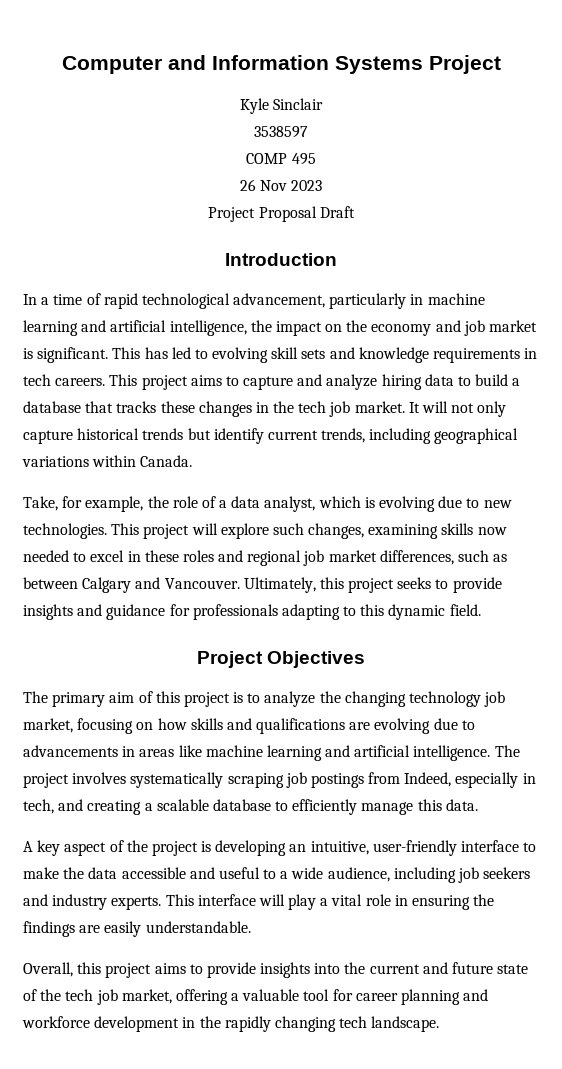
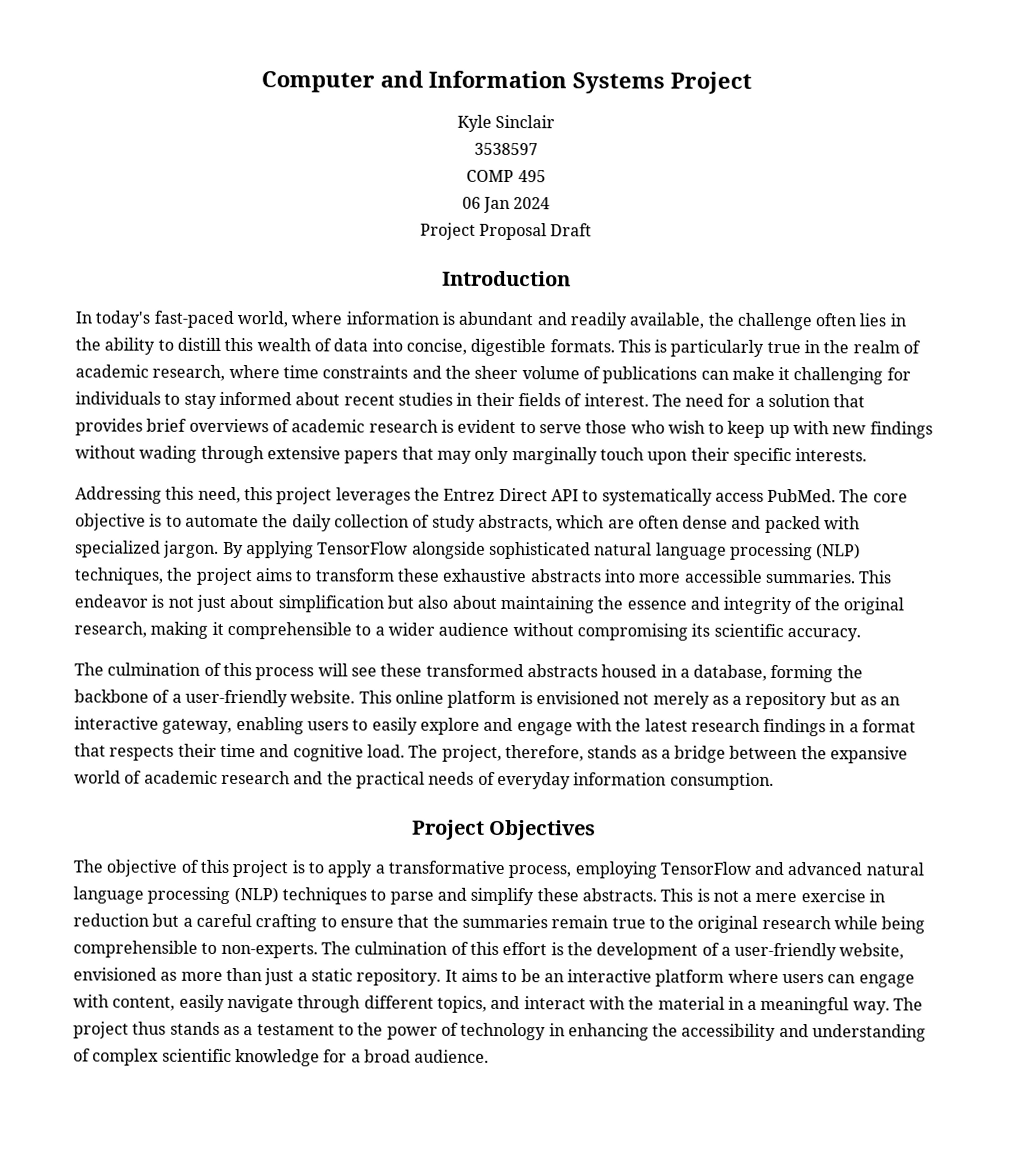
- 26 Nov 2023
+ 06 Jan 2024
- In a time of rapid technological advancement, particularly in machine learning and artificial intelligence, the impact on the economy and job market is significant. This has led to evolving skill sets and knowledge requirements in tech careers. This project aims to capture and analyze hiring data to build a database that tracks these changes in the tech job market. It will not only capture historical trends but identify current trends, including geographical variations within Canada.
- Take, for example, the role of a data analyst, which is evolving due to new technologies. This project will explore such changes, examining skills now needed to excel in these roles and regional job market differences, such as between Calgary and Vancouver. Ultimately, this project seeks to provide insights and guidance for professionals adapting to this dynamic field.
+ In today's fast-paced world, where information is abundant and readily available, the challenge often lies in the ability to distill this wealth of data into concise, digestible formats. This is particularly true in the realm of academic research, where time constraints and the sheer volume of publications can make it challenging for individuals to stay informed about recent studies in their fields of interest. The need for a solution that provides brief overviews of academic research is evident to serve those who wish to keep up with new findings without wading through extensive papers that may only marginally touch upon their specific interests.
+ Addressing this need, this project leverages the Entrez Direct API to systematically access PubMed. The core objective is to automate the daily collection of study abstracts, which are often dense and packed with specialized jargon. By applying TensorFlow alongside sophisticated natural language processing (NLP) techniques, the project aims to transform these exhaustive abstracts into more accessible summaries. This endeavor is not just about simplification but also about maintaining the essence and integrity of the original research, making it comprehensible to a wider audience without compromising its scientific accuracy.
+ The culmination of this process will see these transformed abstracts housed in a database, forming the backbone of a user-friendly website. This online platform is envisioned not merely as a repository but as an interactive gateway, enabling users to easily explore and engage with the latest research findings in a format that respects their time and cognitive load. The project, therefore, stands as a bridge between the expansive world of academic research and the practical needs of everyday information consumption.
- The primary aim of this project is to analyze the changing technology job market, focusing on how skills and qualifications are evolving due to advancements in areas like machine learning and artificial intelligence. The project involves systematically scraping job postings from Indeed, especially in tech, and creating a scalable database to efficiently manage this data.
- A key aspect of the project is developing an intuitive, user-friendly interface to make the data accessible and useful to a wide audience, including job seekers and industry experts. This interface will play a vital role in ensuring the findings are easily understandable.
- Overall, this project aims to provide insights into the current and future state of the tech job market, offering a valuable tool for career planning and workforce development in the rapidly changing tech landscape.
+ The objective of this project is to apply a transformative process, employing TensorFlow and advanced natural language processing (NLP) techniques to parse and simplify these abstracts. This is not a mere exercise in reduction but a careful crafting to ensure that the summaries remain true to the original research while being comprehensible to non-experts. The culmination of this effort is the development of a user-friendly website, envisioned as more than just a static repository. It aims to be an interactive platform where users can engage with content, easily navigate through different topics, and interact with the material in a meaningful way. The project thus stands as a testament to the power of technology in enhancing the accessibility and understanding of complex scientific knowledge for a broad audience.

